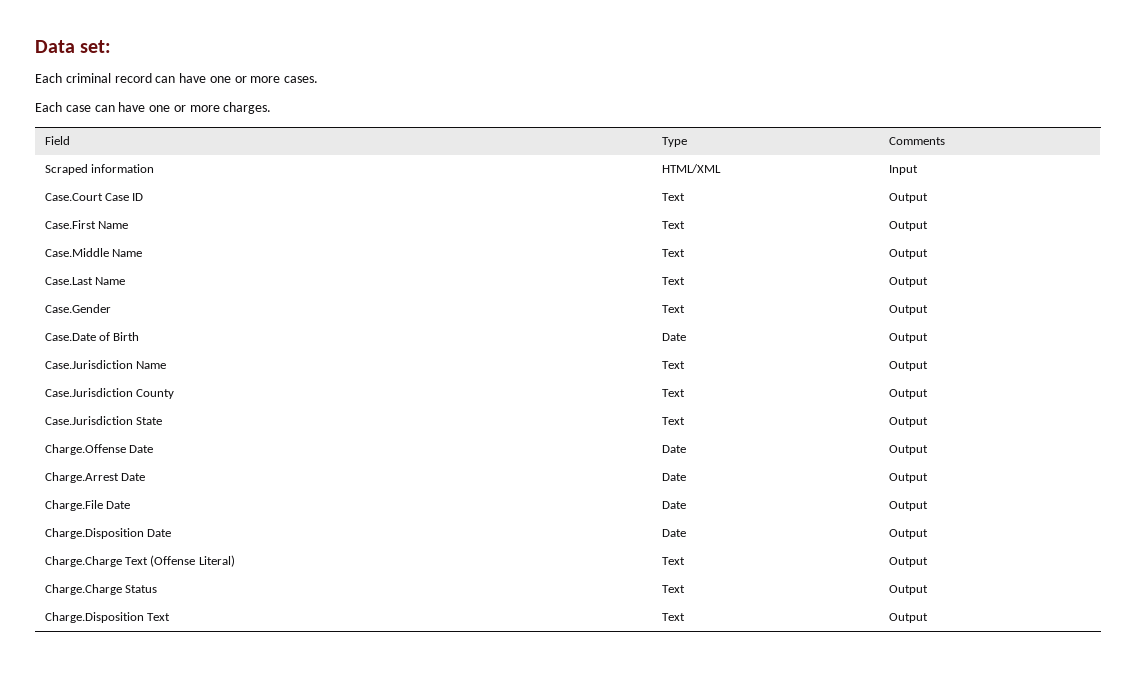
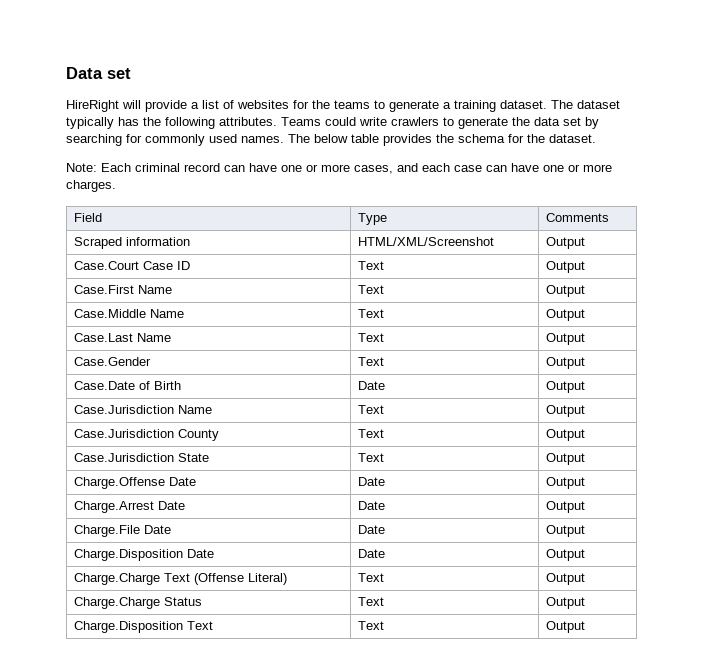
- Data set:
- Each criminal record can have one or more cases.
- Each case can have one or more charges.
+ Data set
+ HireRight will provide a list of websites for the teams to generate a training dataset. The dataset typically has the following attributes. Teams could write crawlers to generate the data set by searching for commonly used names. The below table provides the schema for the dataset.
+ Note: Each criminal record can have one or more cases, and each case can have one or more charges.
- Scraped information | HTML/XML | Input
+ Scraped information | HTML/XML/Screenshot | Output

